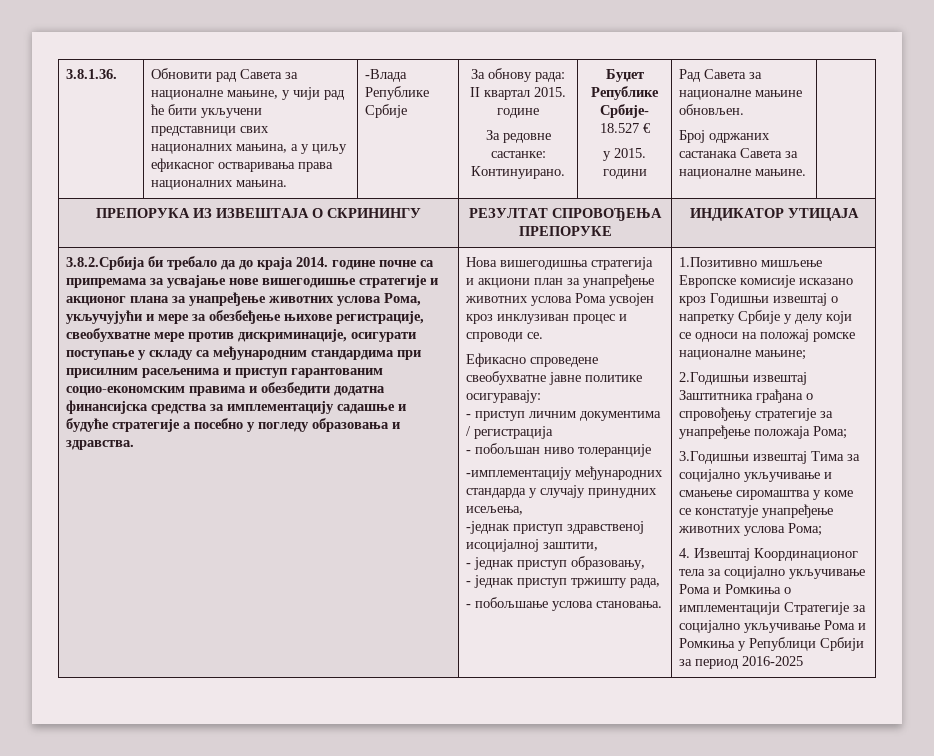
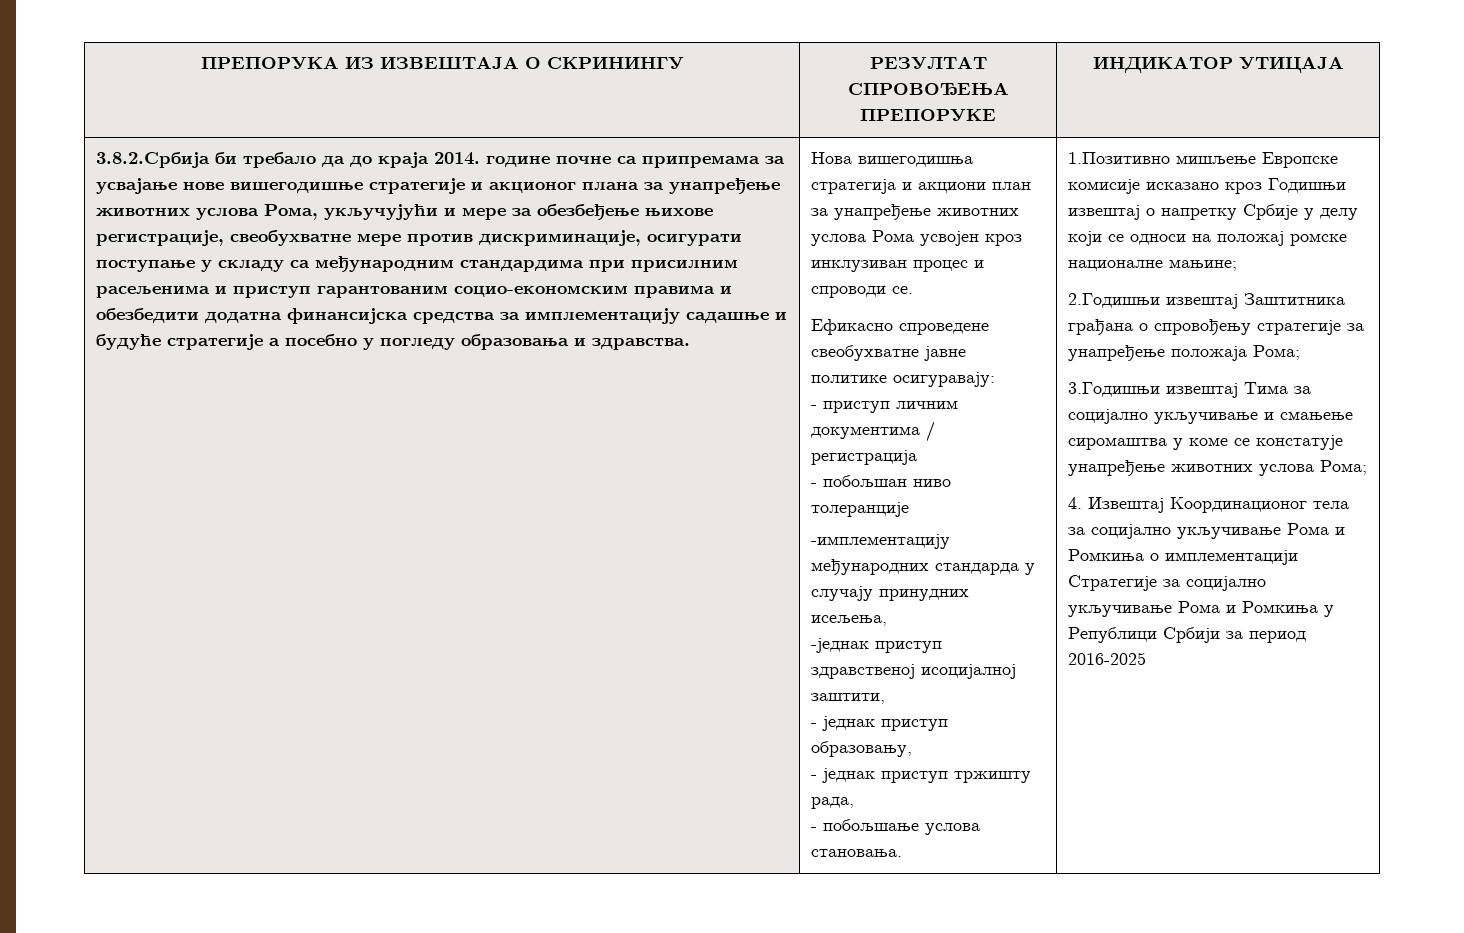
- 3.8.1.36. | Обновити рад Савета за националне мањине, у чији рад ће бити укључени представници свих националних мањина, а у циљу ефикасног остваривања права националних мањина. | -Влада Републике Србије | За обнову рада: II квартал 2015. године
- За редовне састанке: Континуирано. | Буџет Републике Србије- 18.527 €
- у 2015. години | Рад Савета за националне мањине обновљен.
- Број одржаних састанака Савета за националне мањине.

